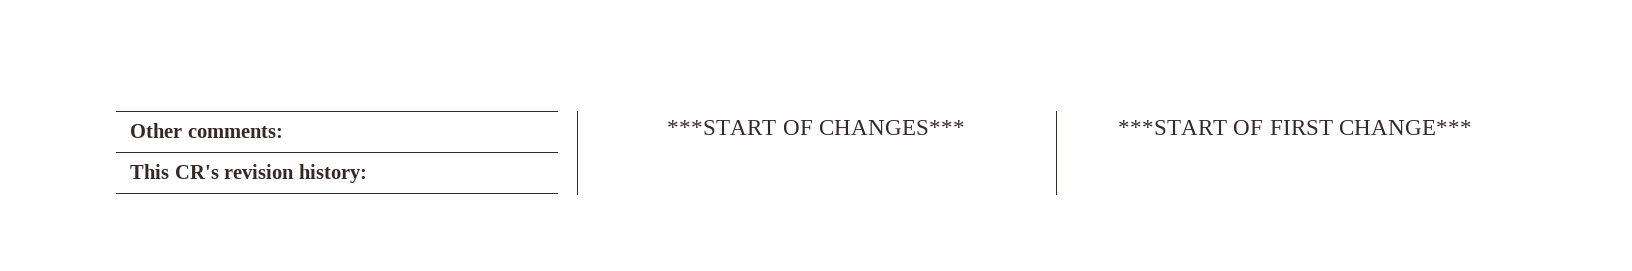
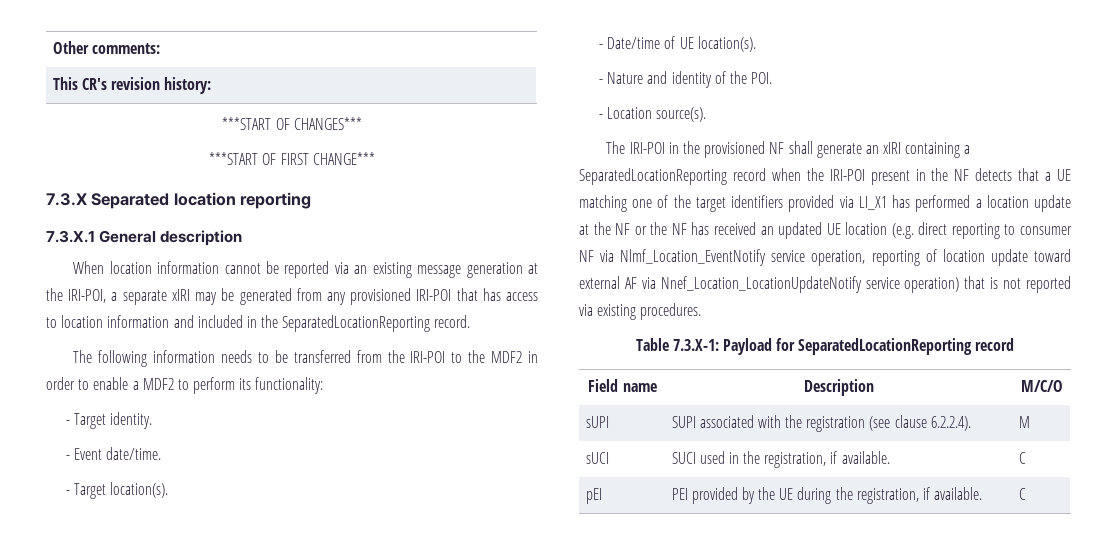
+ 7.3.X Separated location reporting
+ 7.3.X.1 General description
+ When location information cannot be reported via an existing message generation at the IRI-POI, a separate xIRI may be generated from any provisioned IRI-POI that has access to location information and included in the SeparatedLocationReporting record.
+ The following information needs to be transferred from the IRI-POI to the MDF2 in order to enable a MDF2 to perform its functionality:
+ - Target identity.
+ - Event date/time.
+ - Target location(s).
+ - Date/time of UE location(s).
+ - Nature and identity of the POI.
+ - Location source(s).
+ The IRI-POI in the provisioned NF shall generate an xIRI containing a SeparatedLocationReporting record when the IRI-POI present in the NF detects that a UE matching one of the target identifiers provided via LI_X1 has performed a location update at the NF or the NF has received an updated UE location (e.g. direct reporting to consumer NF via Nlmf_Location_EventNotify service operation, reporting of location update toward external AF via Nnef_Location_LocationUpdateNotify service operation) that is not reported via existing procedures.
+ Table 7.3.X-1: Payload for SeparatedLocationReporting record
+ Field name | Description | M/C/O
+ sUPI | SUPI associated with the registration (see clause 6.2.2.4). | M
+ sUCI | SUCI used in the registration, if available. | C
+ pEI | PEI provided by the UE during the registration, if available. | C

